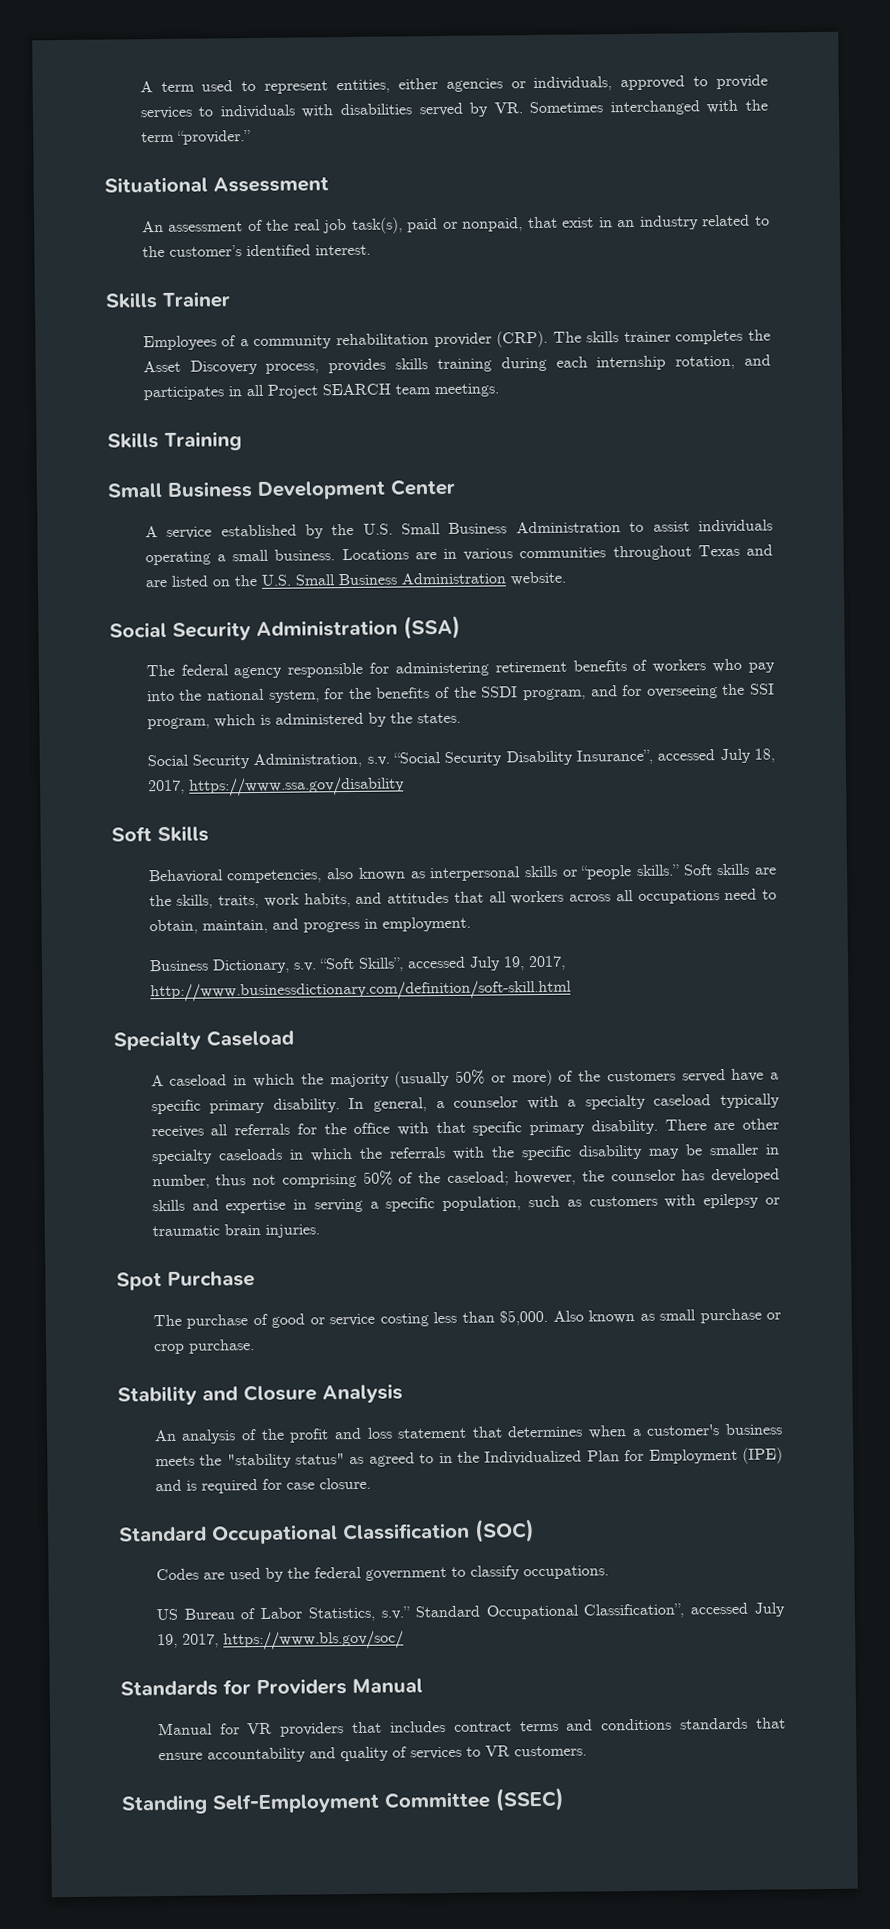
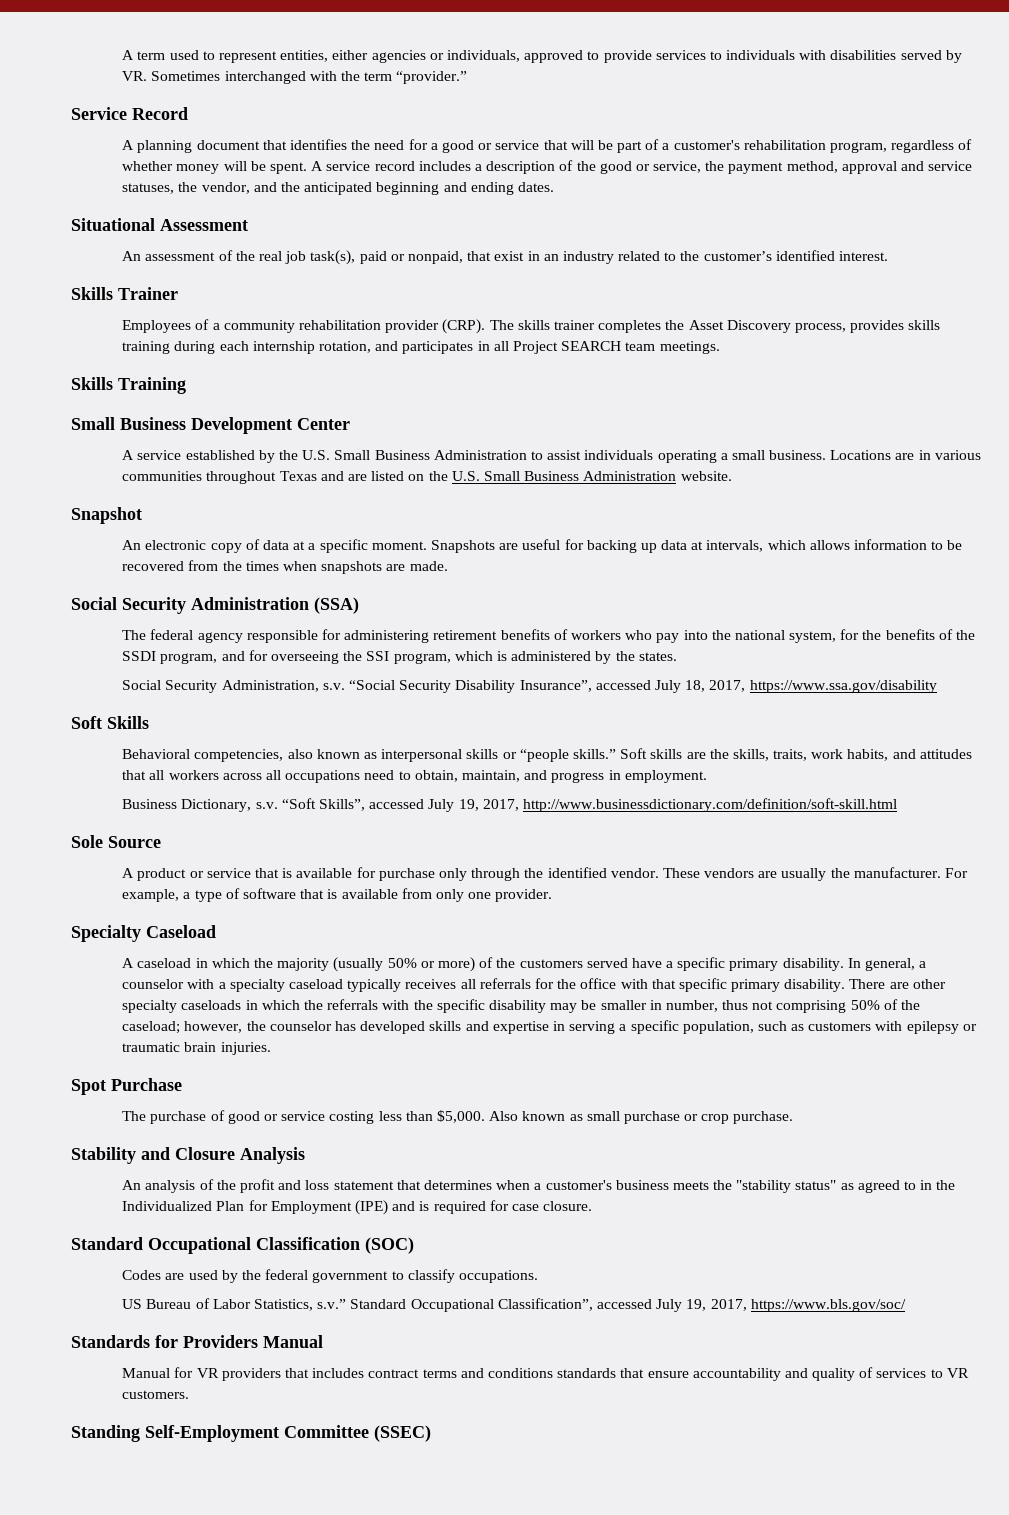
+ Service Record
+ A planning document that identifies the need for a good or service that will be part of a customer's rehabilitation program, regardless of whether money will be spent. A service record includes a description of the good or service, the payment method, approval and service statuses, the vendor, and the anticipated beginning and ending dates.
+ Snapshot
+ An electronic copy of data at a specific moment. Snapshots are useful for backing up data at intervals, which allows information to be recovered from the times when snapshots are made.
+ Sole Source
+ A product or service that is available for purchase only through the identified vendor. These vendors are usually the manufacturer. For example, a type of software that is available from only one provider.

